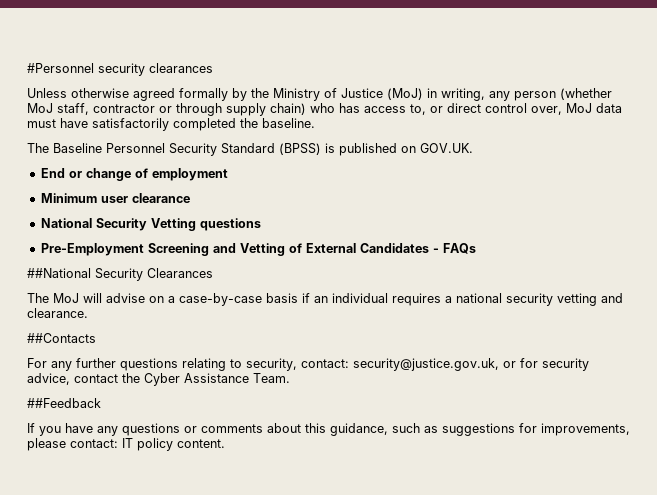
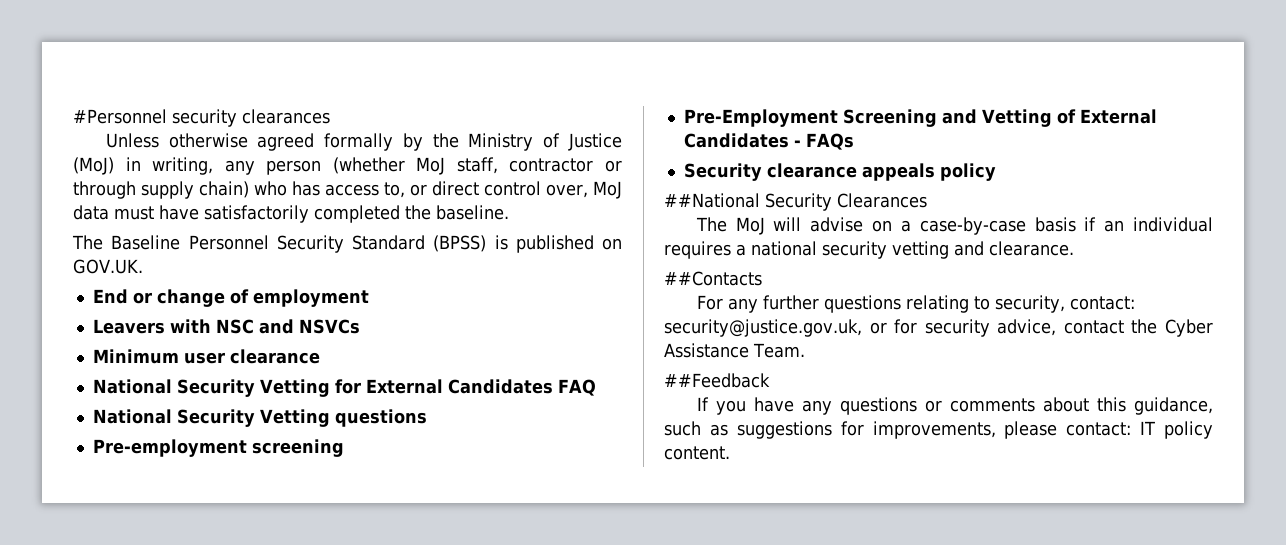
+ Leavers with NSC and NSVCs
  Minimum user clearance
+ National Security Vetting for External Candidates FAQ
+ Pre-employment screening
+ Security clearance appeals policy

